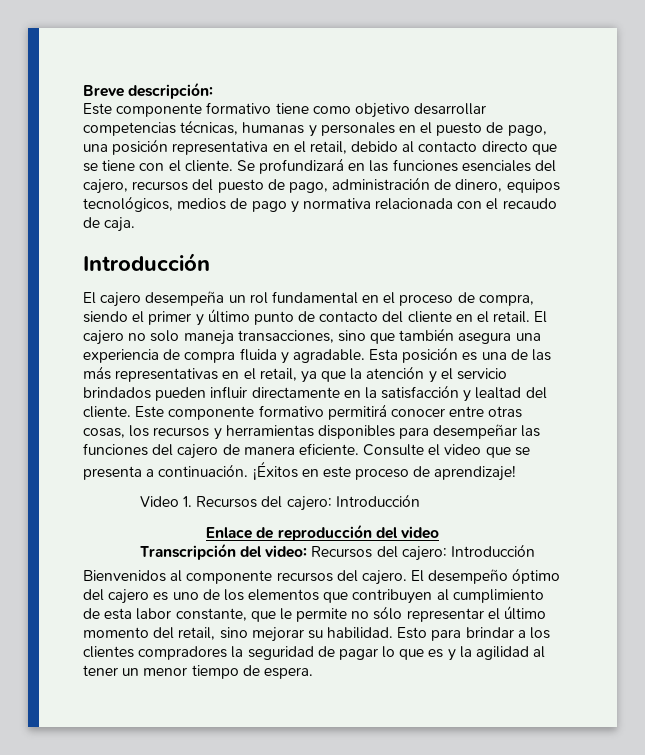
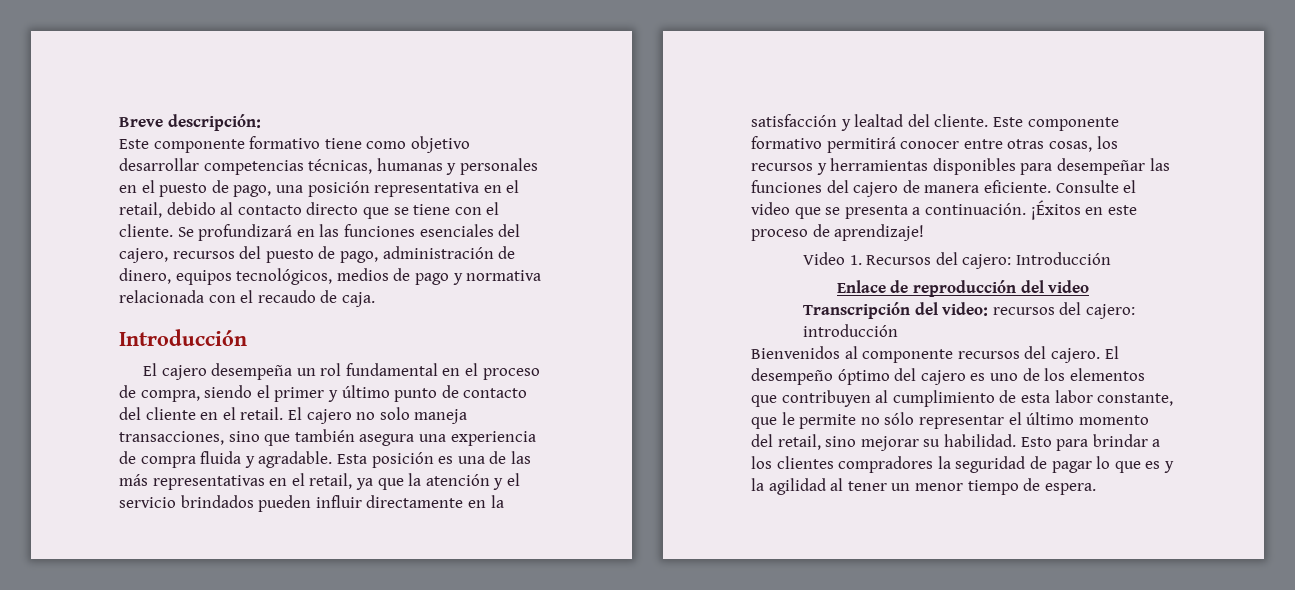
- Transcripción del video: Recursos del cajero: Introducción
+ Transcripción del video: recursos del cajero: introducción

